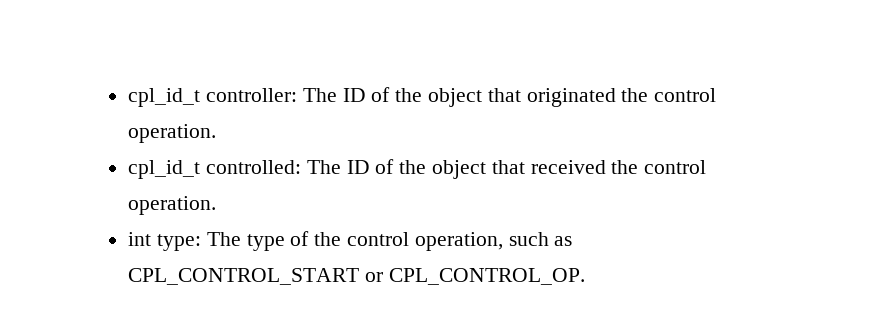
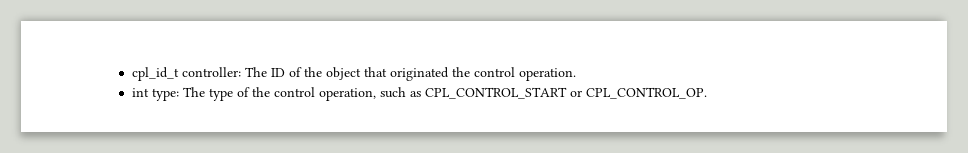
- cpl_id_t controlled: The ID of the object that received the control operation.

